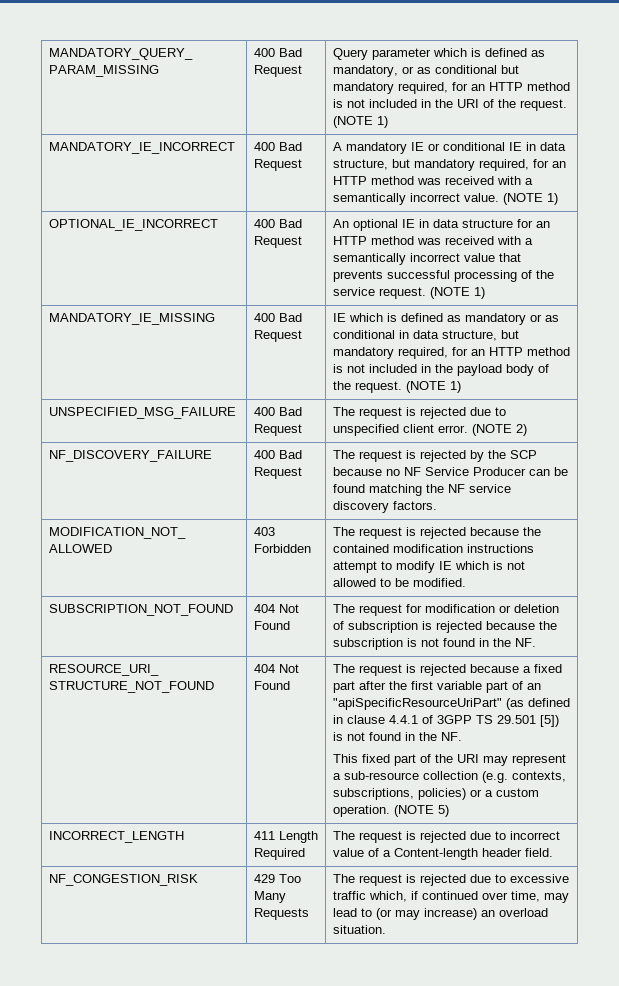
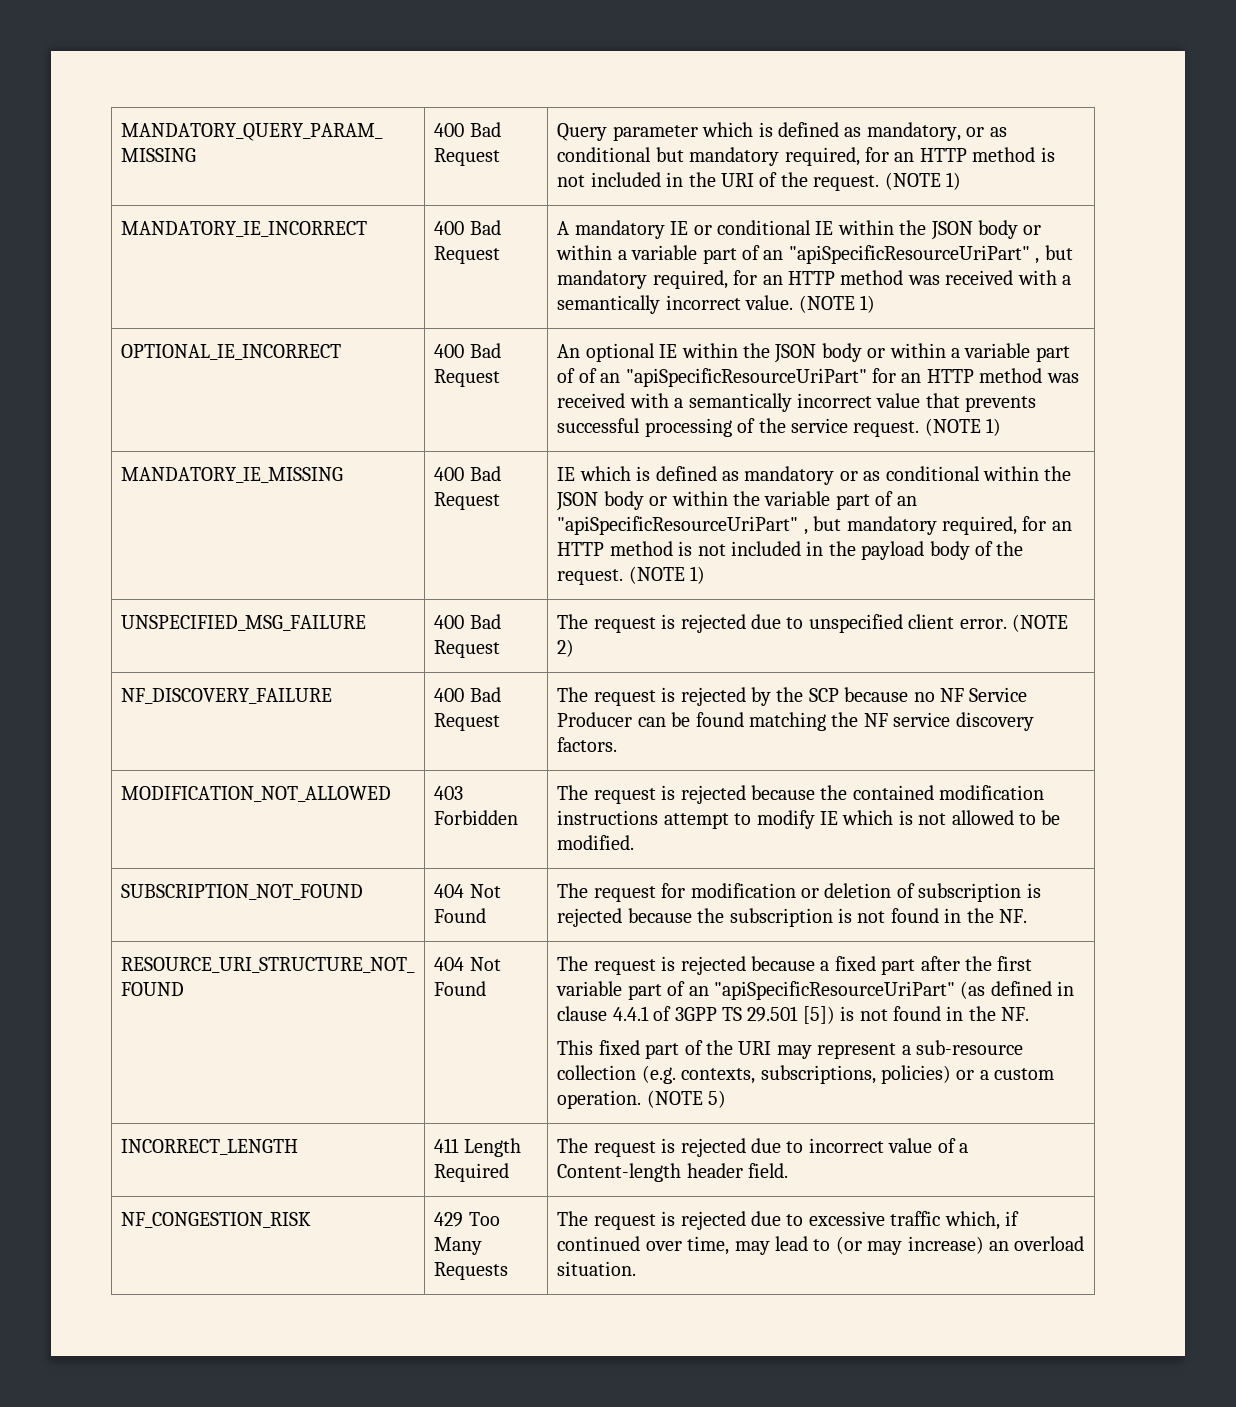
- MANDATORY_IE_INCORRECT | 400 Bad Request | A mandatory IE or conditional IE in data structure, but mandatory required, for an HTTP method was received with a semantically incorrect value. (NOTE 1)
+ MANDATORY_IE_INCORRECT | 400 Bad Request | A mandatory IE or conditional IE within the JSON body or within a variable part of an "apiSpecificResourceUriPart" , but mandatory required, for an HTTP method was received with a semantically incorrect value. (NOTE 1)
- An optional IE in data structure for an HTTP method was received with a semantically incorrect value that prevents successful processing of the service request.
+ An optional IE within the JSON body or within a variable part of of an "apiSpecificResourceUriPart" for an HTTP method was received with a semantically incorrect value that prevents successful processing of the service request.
- IE which is defined as mandatory or as conditional in data structure, but mandatory required, for an HTTP method is not included in the payload body of the request.
+ IE which is defined as mandatory or as conditional within the JSON body or within the variable part of an "apiSpecificResourceUriPart" , but mandatory required, for an HTTP method is not included in the payload body of the request.

